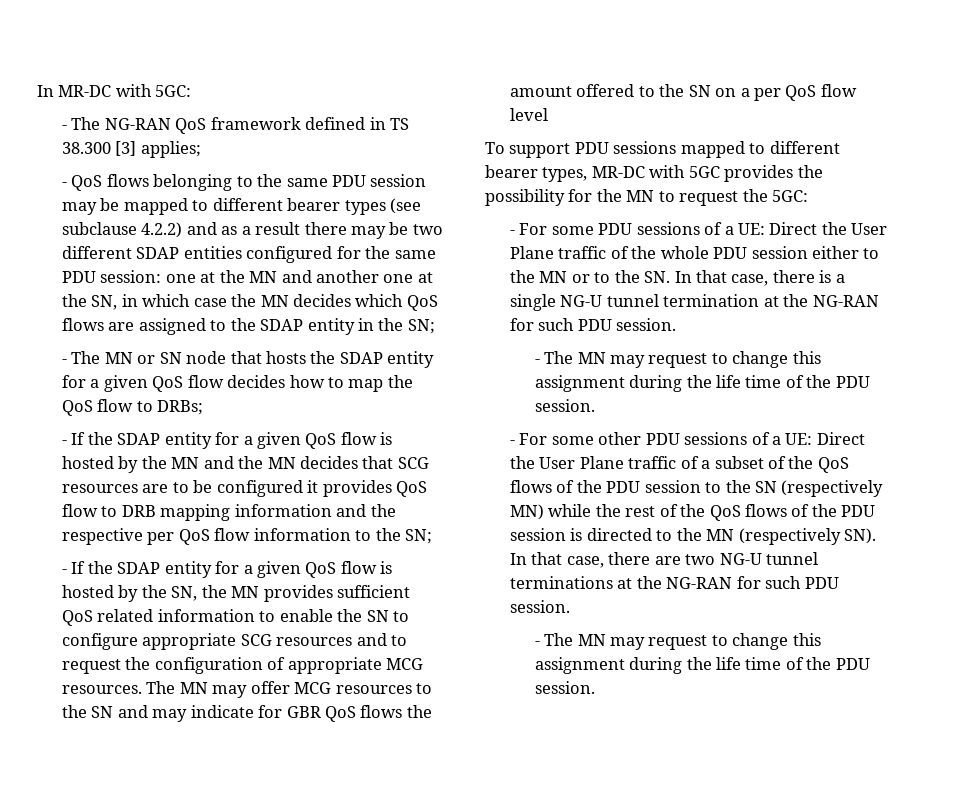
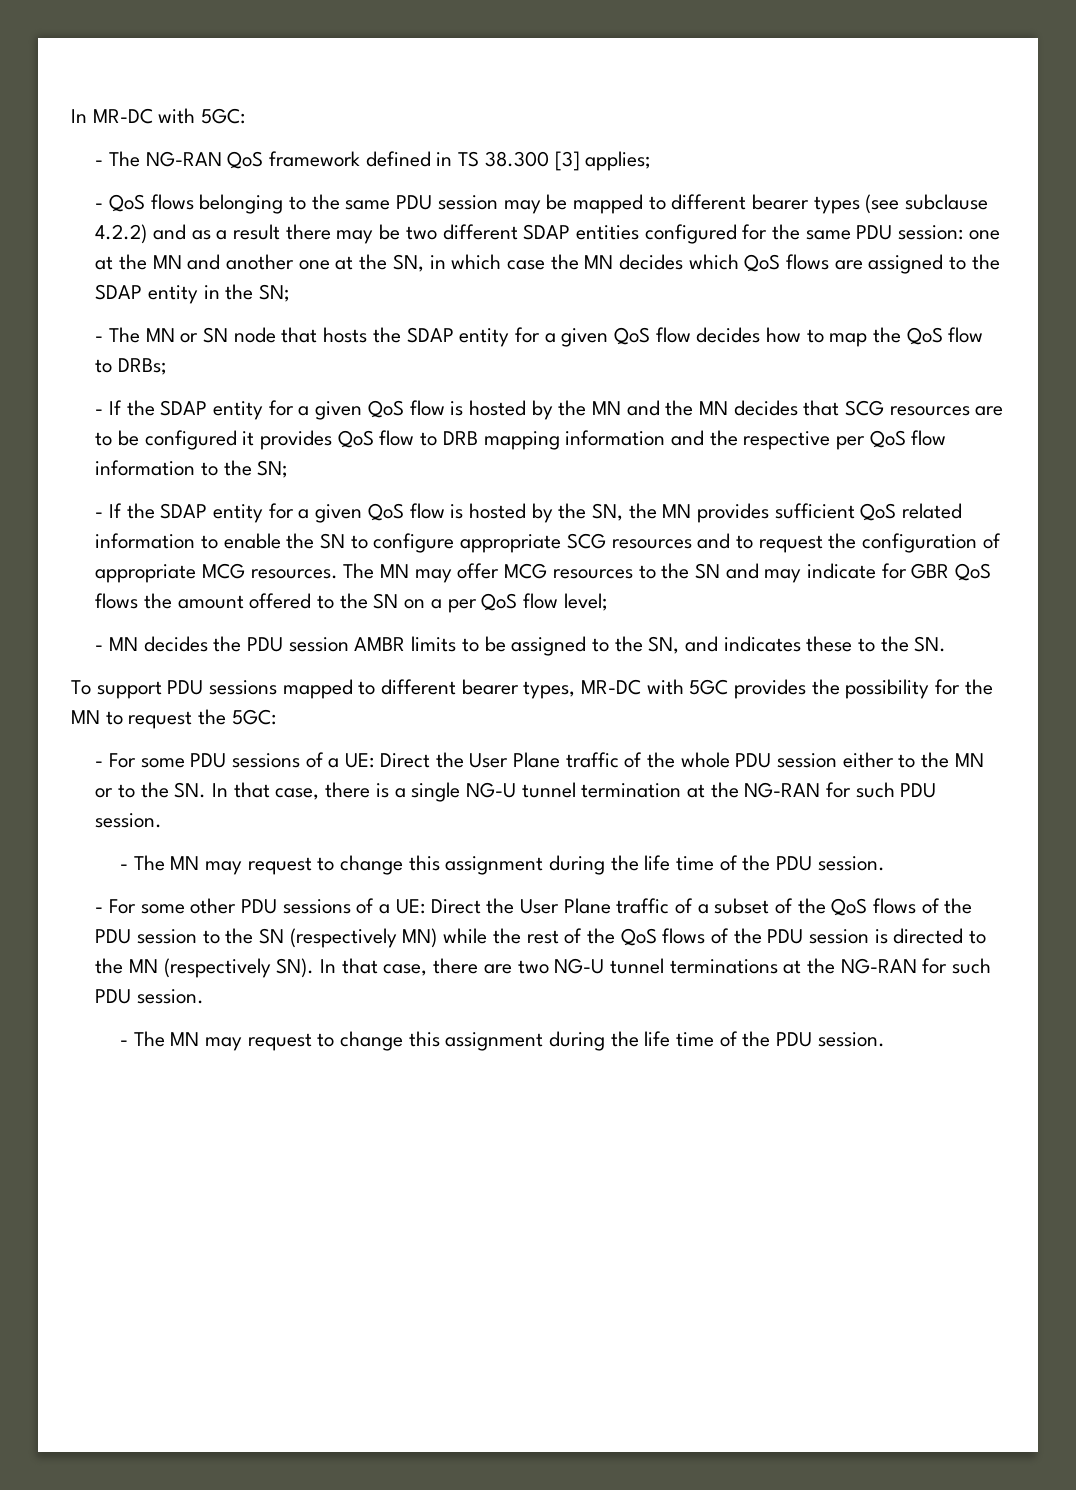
- The MN may offer MCG resources to the SN and may indicate for GBR QoS flows the amount offered to the SN on a per QoS flow level
+ The MN may offer MCG resources to the SN and may indicate for GBR QoS flows the amount offered to the SN on a per QoS flow level;
+ - MN decides the PDU session AMBR limits to be assigned to the SN, and indicates these to the SN.

